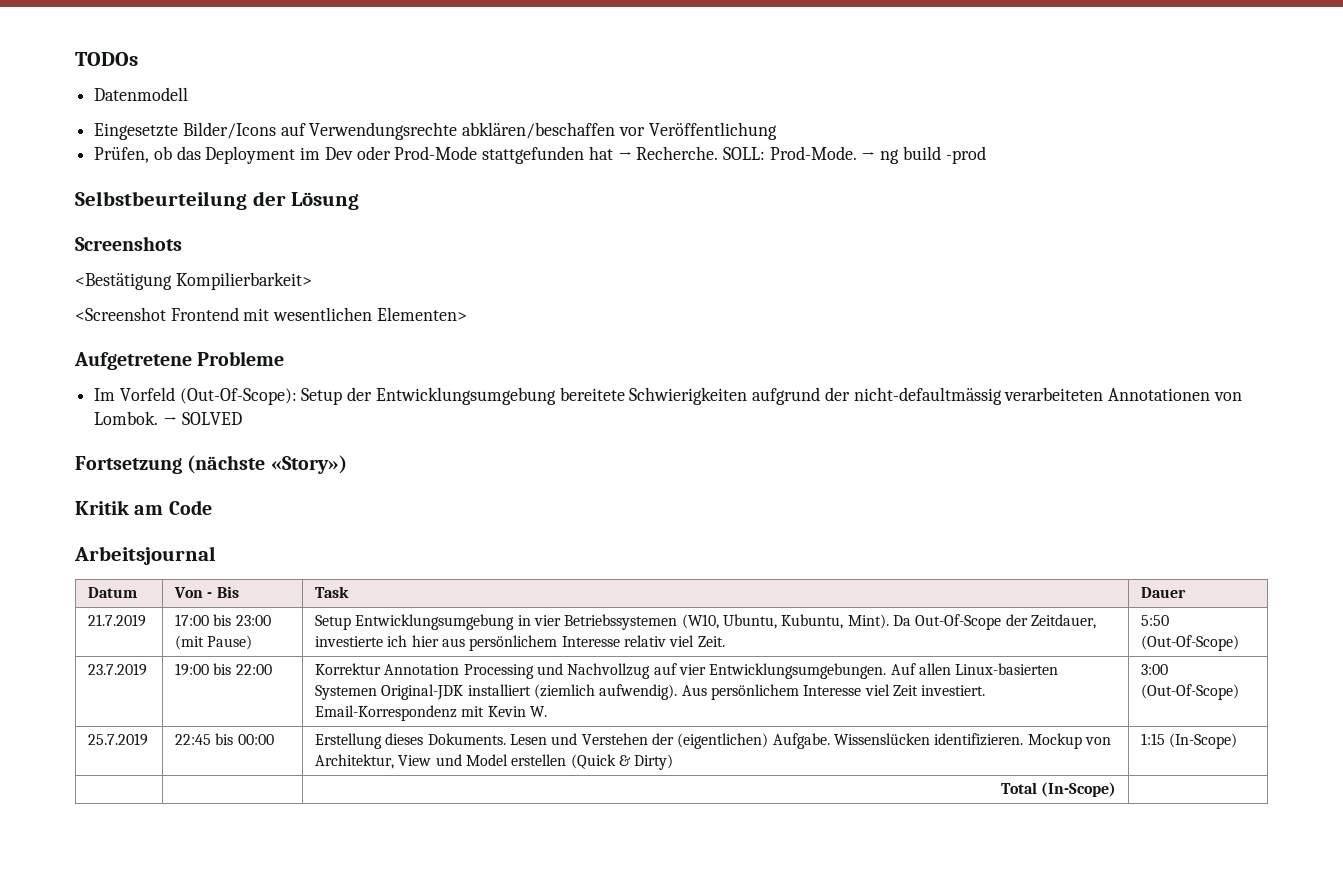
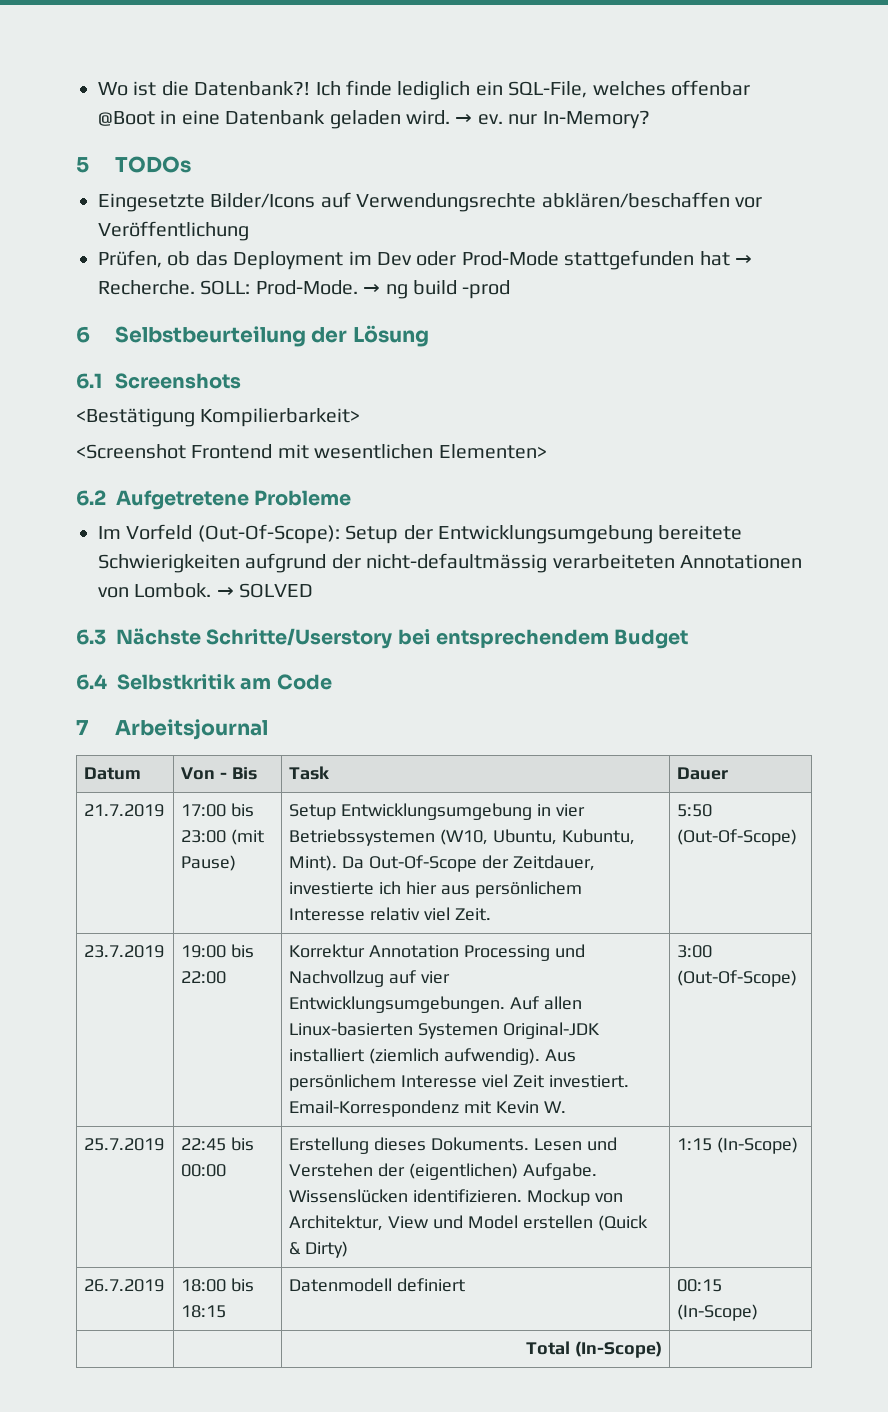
- TODOs
+ Wo ist die Datenbank?! Ich finde lediglich ein SQL-File, welches offenbar @Boot in eine Datenbank geladen wird. → ev. nur In-Memory?
+ 5 TODOs
- Datenmodell
- Selbstbeurteilung der Lösung
+ 6 Selbstbeurteilung der Lösung
- Screenshots
+ 6.1 Screenshots
- Aufgetretene Probleme
+ 6.2 Aufgetretene Probleme
- Fortsetzung (nächste «Story»)
- Kritik am Code
+ 6.3 Nächste Schritte/Userstory bei entsprechendem Budget
+ 6.4 Selbstkritik am Code
- Arbeitsjournal
+ 7 Arbeitsjournal
+ 26.7.2019 | 18:00 bis 18:15 | Datenmodell definiert | 00:15 (In-Scope)

